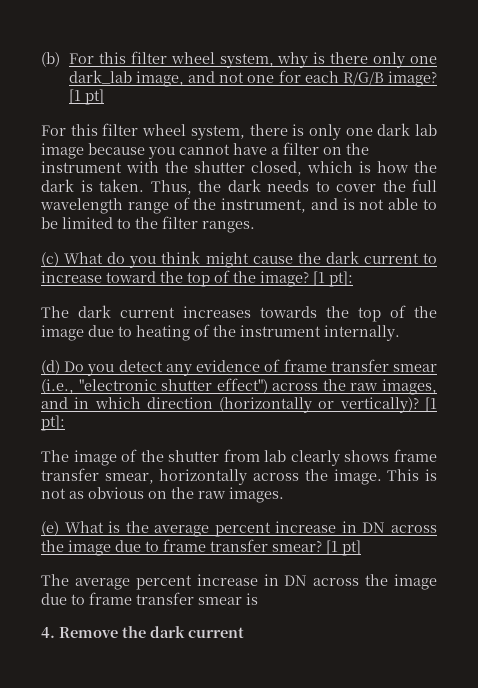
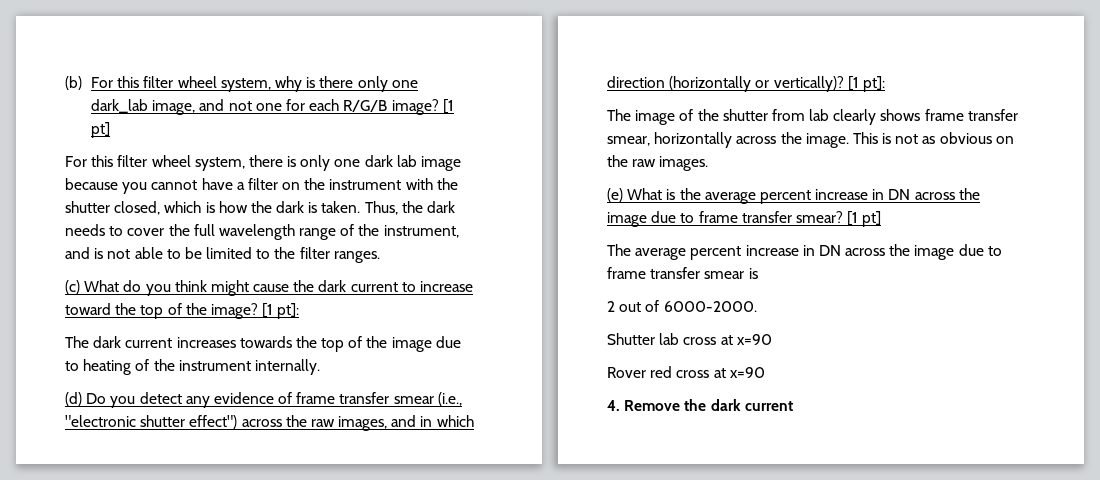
+ 2 out of 6000-2000.
+ Shutter lab cross at x=90
+ Rover red cross at x=90

